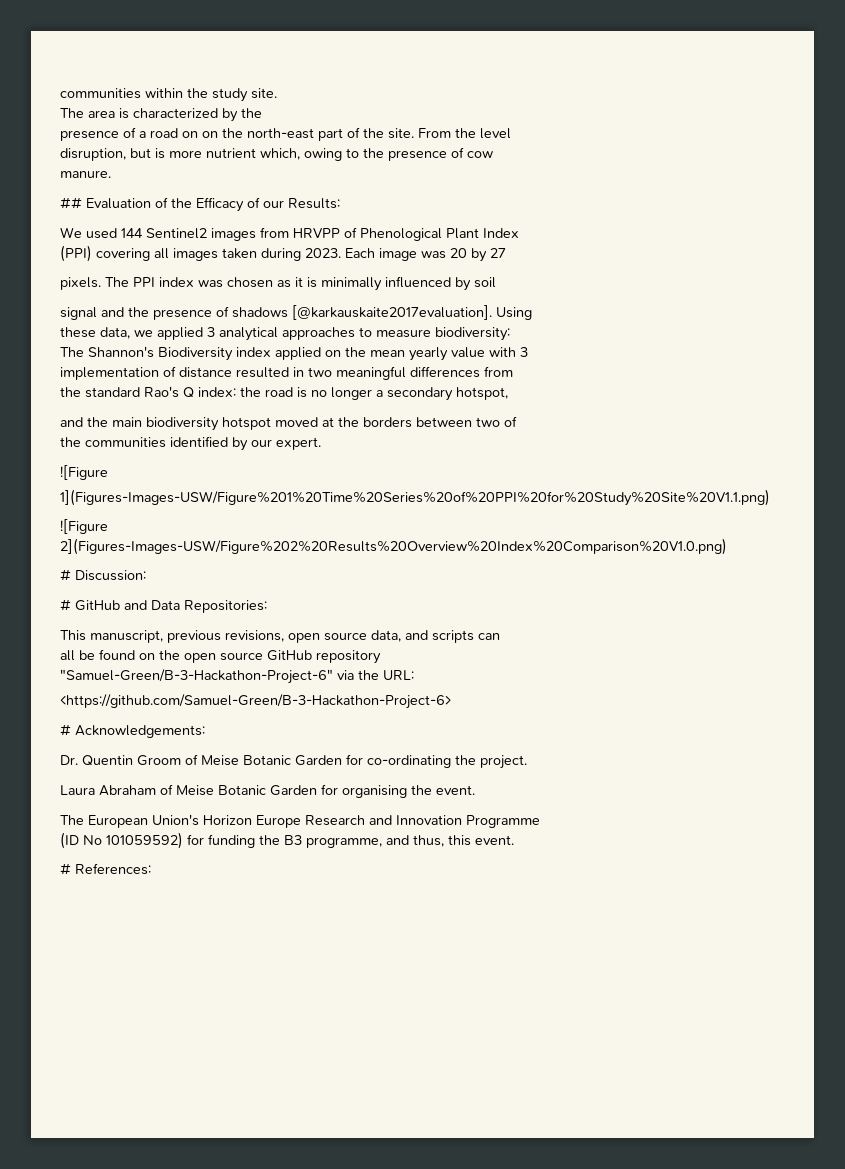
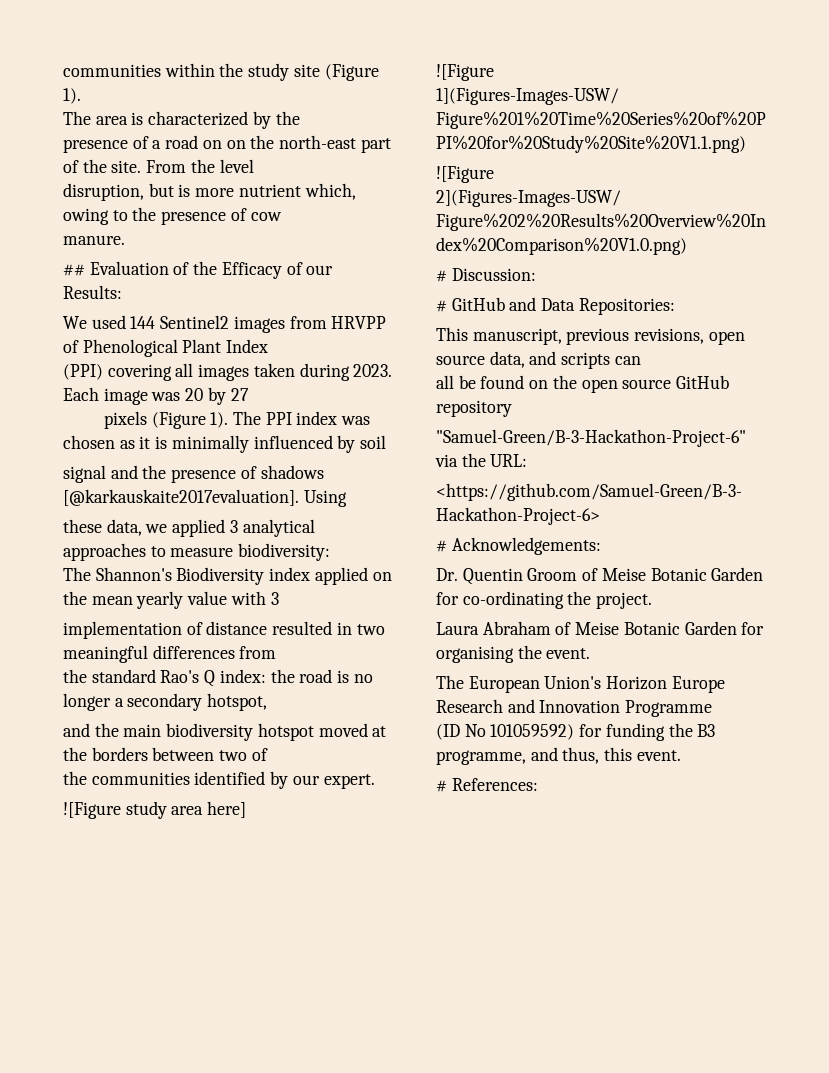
- communities within the study site.
+ communities within the study site (Figure 1).
- pixels.
+ pixels (Figure 1).
+ ![Figure study area here]

